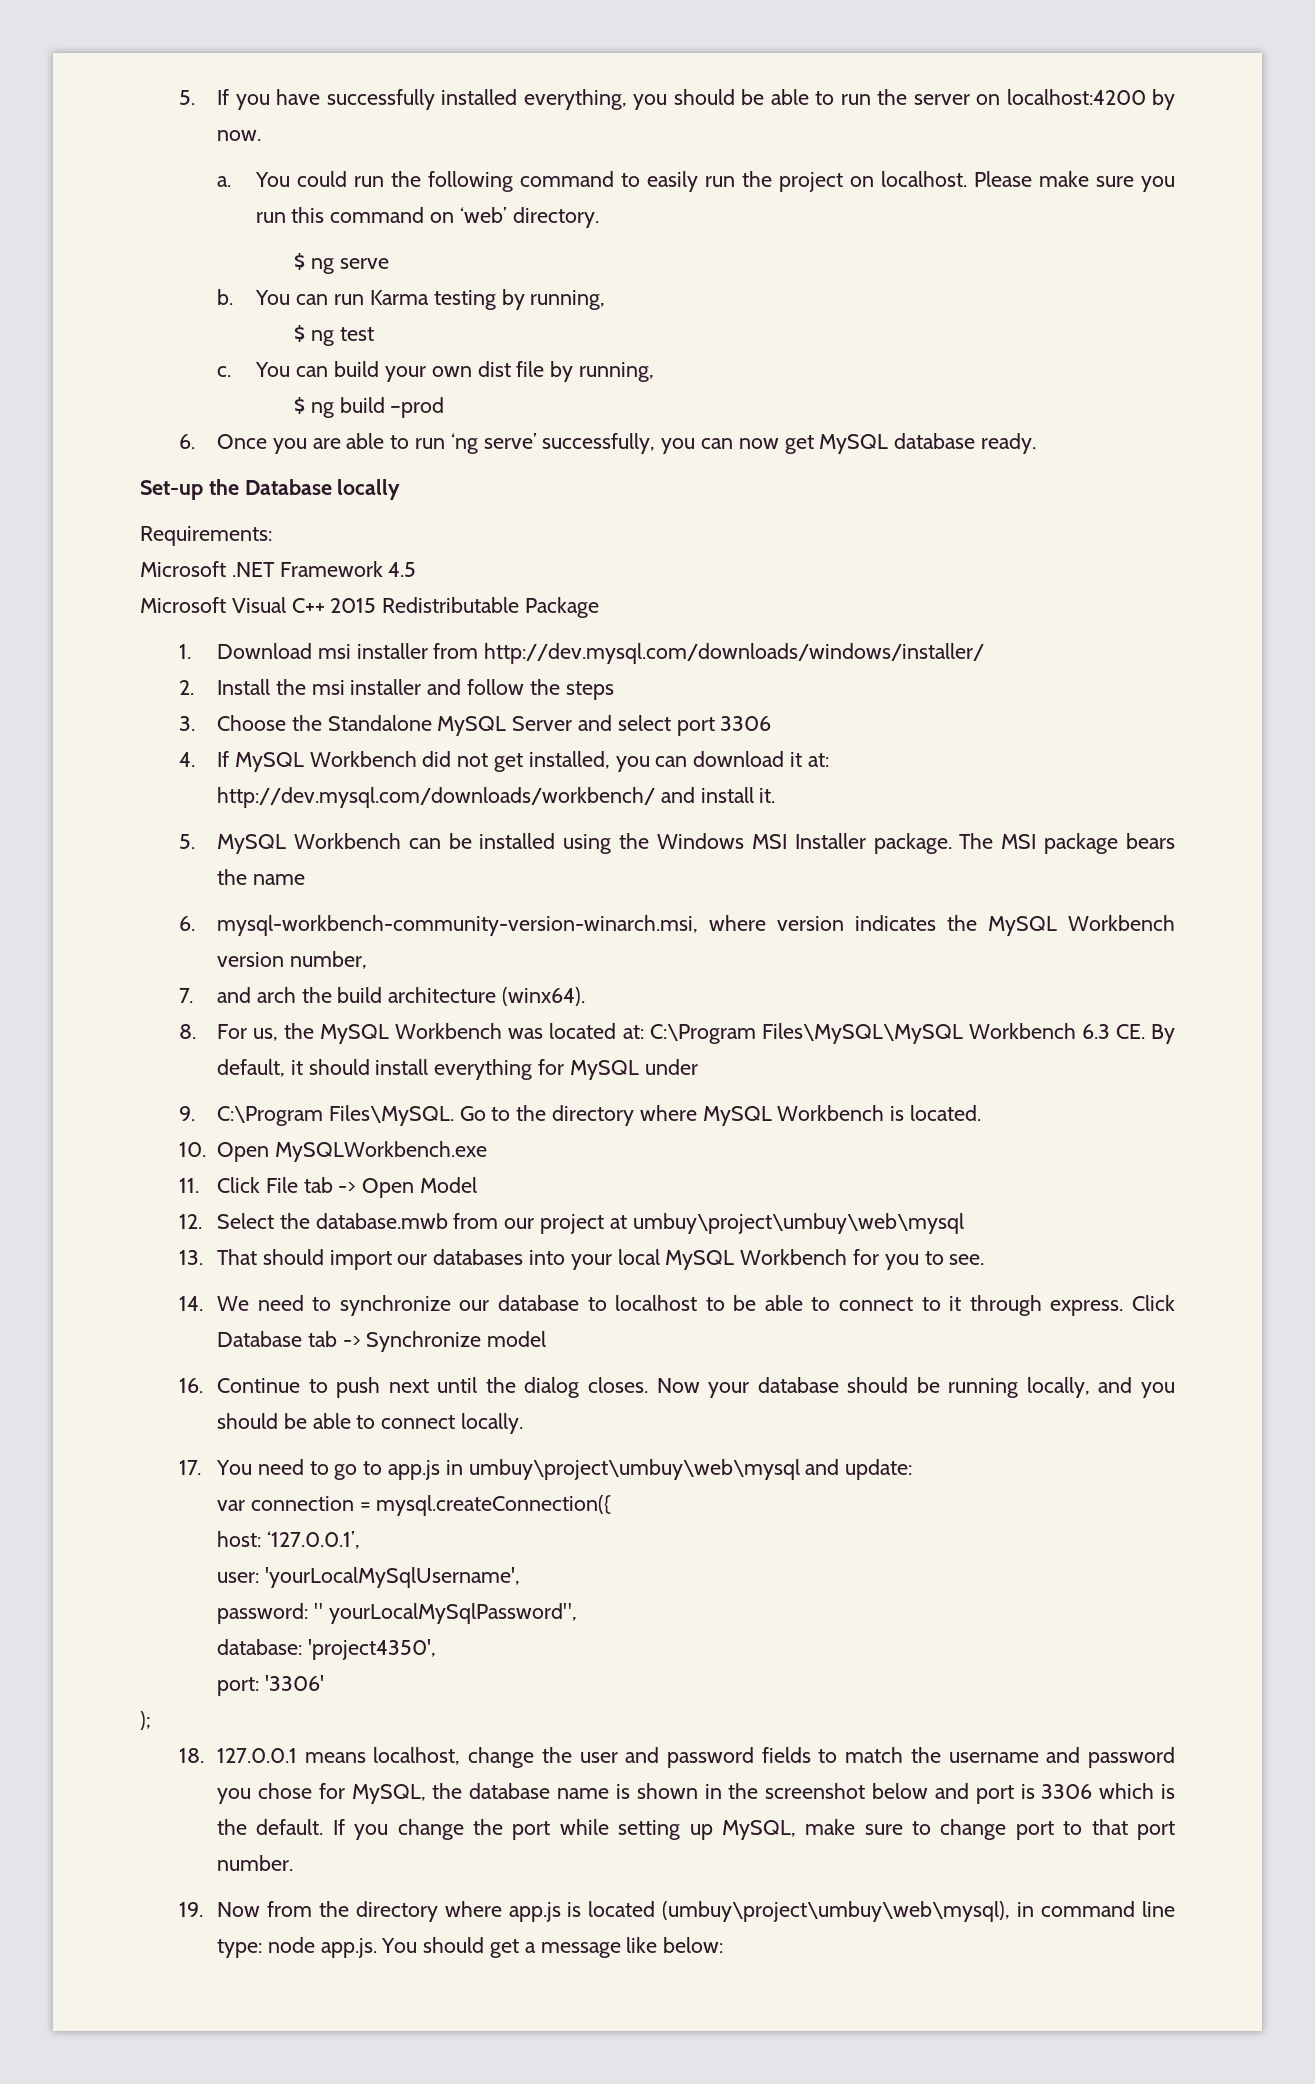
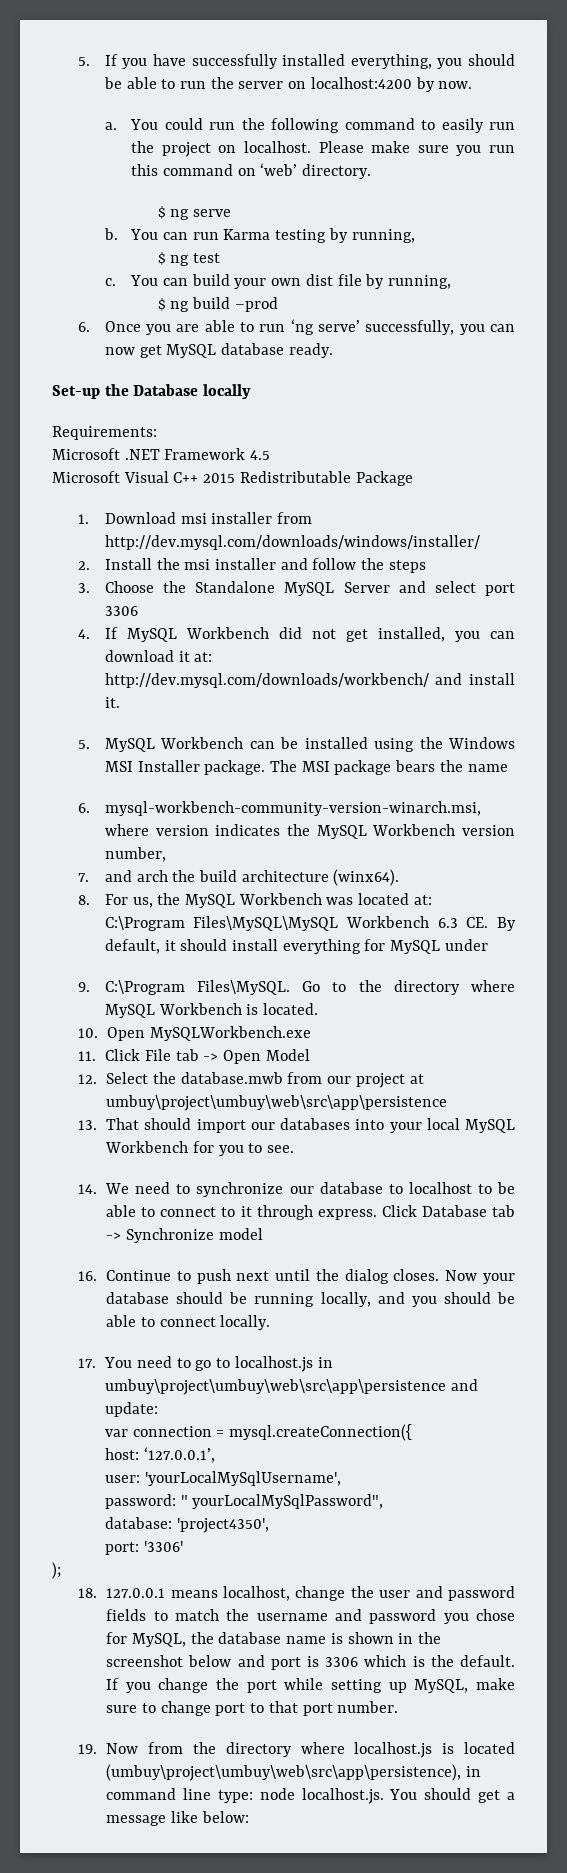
- 12. Select the database.mwb from our project at umbuy\project\umbuy\web\mysql
+ 12. Select the database.mwb from our project at umbuy\project\umbuy\web\src\app\persistence
- 17. You need to go to app.js in umbuy\project\umbuy\web\mysql and update:
+ 17. You need to go to localhost.js in umbuy\project\umbuy\web\src\app\persistence and update:
- 19. Now from the directory where app.js is located (umbuy\project\umbuy\web\mysql), in command line type: node app.js. You should get a message like below:
+ 19. Now from the directory where localhost.js is located (umbuy\project\umbuy\web\src\app\persistence), in command line type: node localhost.js. You should get a message like below:

